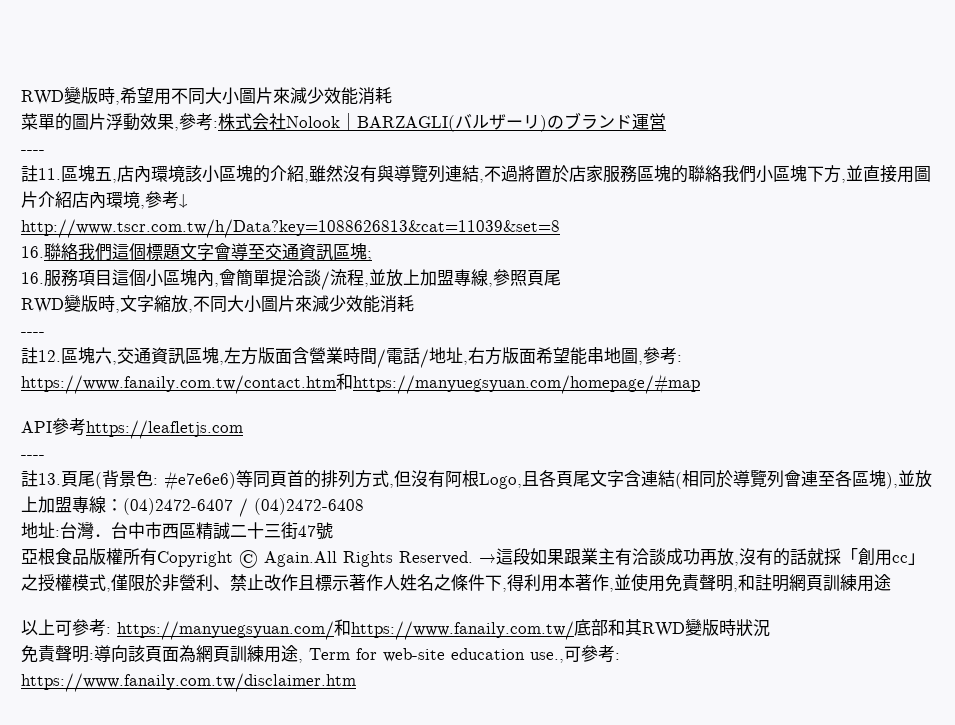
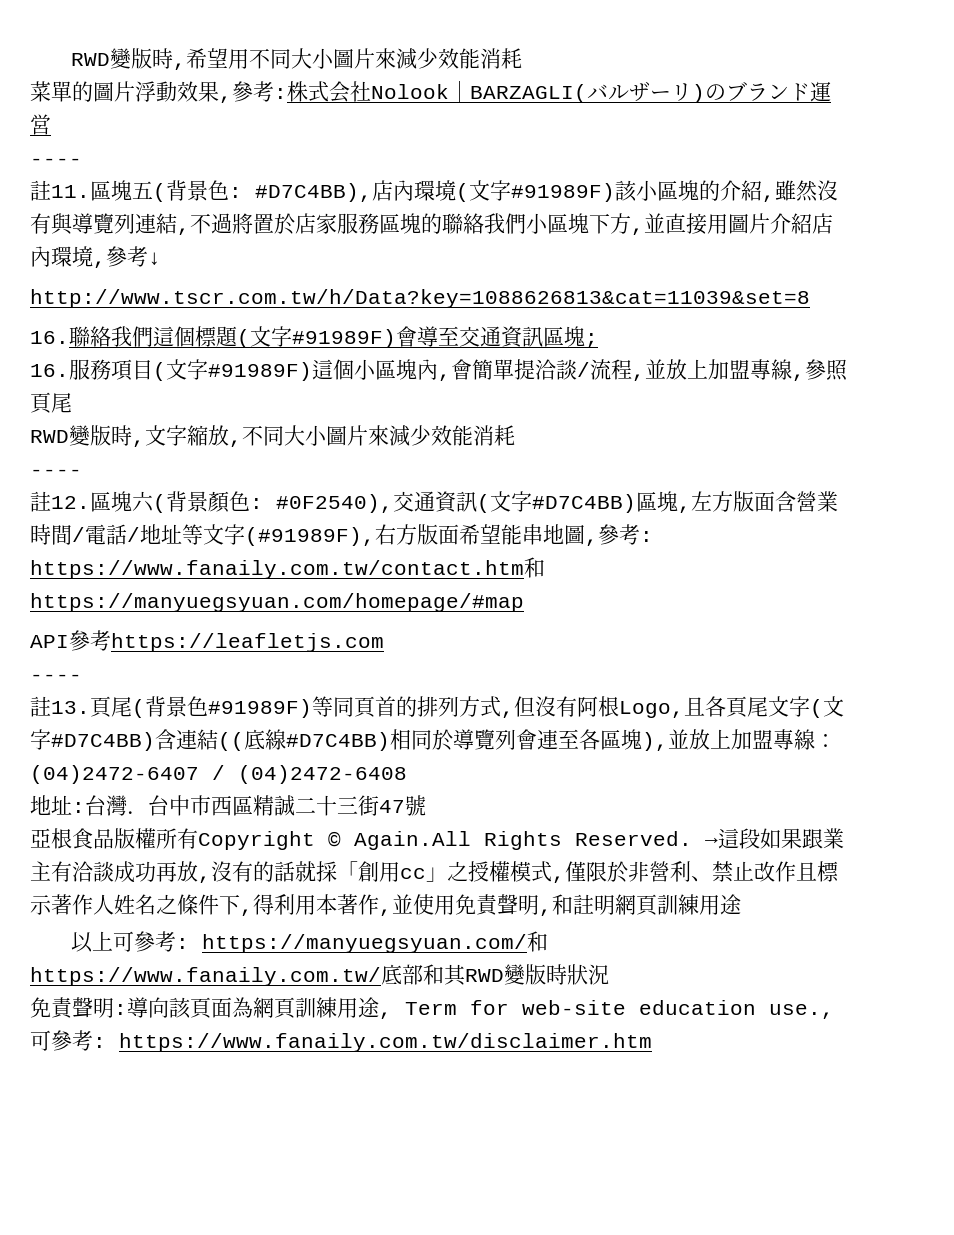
- 註11.區塊五,店內環境該小區塊的介紹,雖然沒有與導覽列連結,不過將置於店家服務區塊的聯絡我們小區塊下方,並直接用圖片介紹店內環境,參考↓
+ 註11.區塊五(背景色: #D7C4BB),店內環境(文字#91989F)該小區塊的介紹,雖然沒有與導覽列連結,不過將置於店家服務區塊的聯絡我們小區塊下方,並直接用圖片介紹店內環境,參考↓
- 16.聯絡我們這個標題文字會導至交通資訊區塊;
+ 16.聯絡我們這個標題(文字#91989F)會導至交通資訊區塊;
- 16.服務項目這個小區塊內,會簡單提洽談/流程,並放上加盟專線,參照頁尾
+ 16.服務項目(文字#91989F)這個小區塊內,會簡單提洽談/流程,並放上加盟專線,參照頁尾
- 註12.區塊六,交通資訊區塊,左方版面含營業時間/電話/地址,右方版面希望能串地圖,參考: https://www.fanaily.com.tw/contact.htm和https://manyuegsyuan.com/homepage/#map
+ 註12.區塊六(背景顏色: #0F2540),交通資訊(文字#D7C4BB)區塊,左方版面含營業時間/電話/地址等文字(#91989F),右方版面希望能串地圖,參考: https://www.fanaily.com.tw/contact.htm和https://manyuegsyuan.com/homepage/#map
- 註13.頁尾(背景色: #e7e6e6)等同頁首的排列方式,但沒有阿根Logo,且各頁尾文字含連結(相同於導覽列會連至各區塊),並放上加盟專線：(04)2472-6407 / (04)2472-6408
+ 註13.頁尾(背景色#91989F)等同頁首的排列方式,但沒有阿根Logo,且各頁尾文字(文字#D7C4BB)含連結((底線#D7C4BB)相同於導覽列會連至各區塊),並放上加盟專線：(04)2472-6407 / (04)2472-6408

